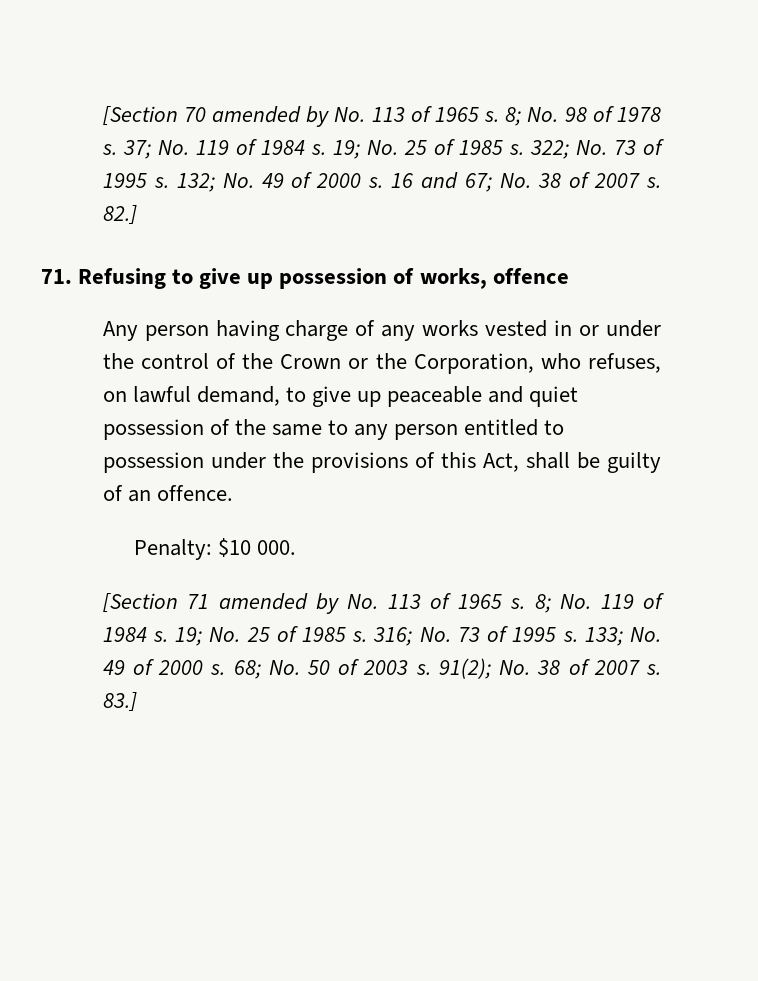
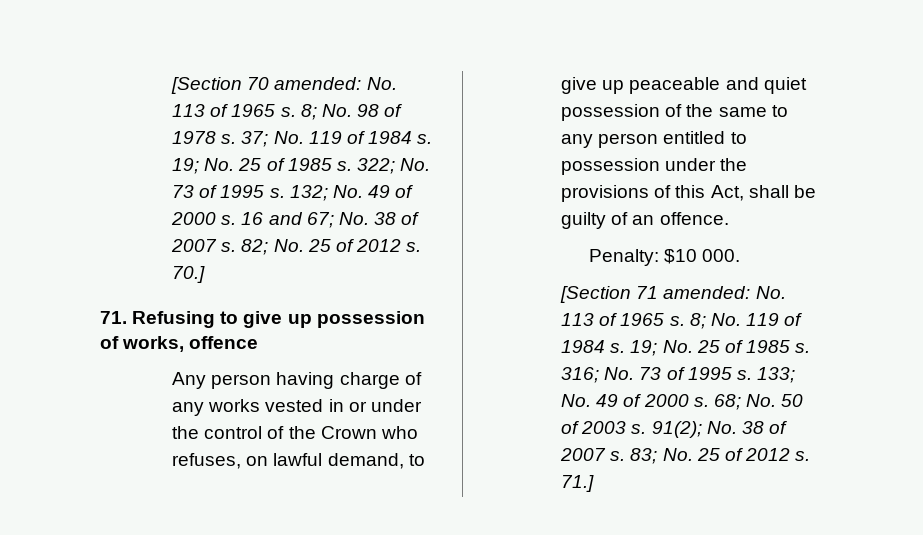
- [Section 70 amended by No. 113 of 1965 s.
+ [Section 70 amended: No. 113 of 1965 s.
- 82.]
+ 82; No. 25 of 2012 s. 70.]
- Any person having charge of any works vested in or under the control of the Crown or the Corporation, who refuses, on lawful demand, to give up peaceable and quiet possession of the same to any person entitled to possession under the provisions of this Act, shall be guilty of an offence.
+ Any person having charge of any works vested in or under the control of the Crown who refuses, on lawful demand, to give up peaceable and quiet possession of the same to any person entitled to possession under the provisions of this Act, shall be guilty of an offence.
- [Section 71 amended by No. 113 of 1965 s.
+ [Section 71 amended: No. 113 of 1965 s.
- 83.]
+ 83; No. 25 of 2012 s. 71.]

